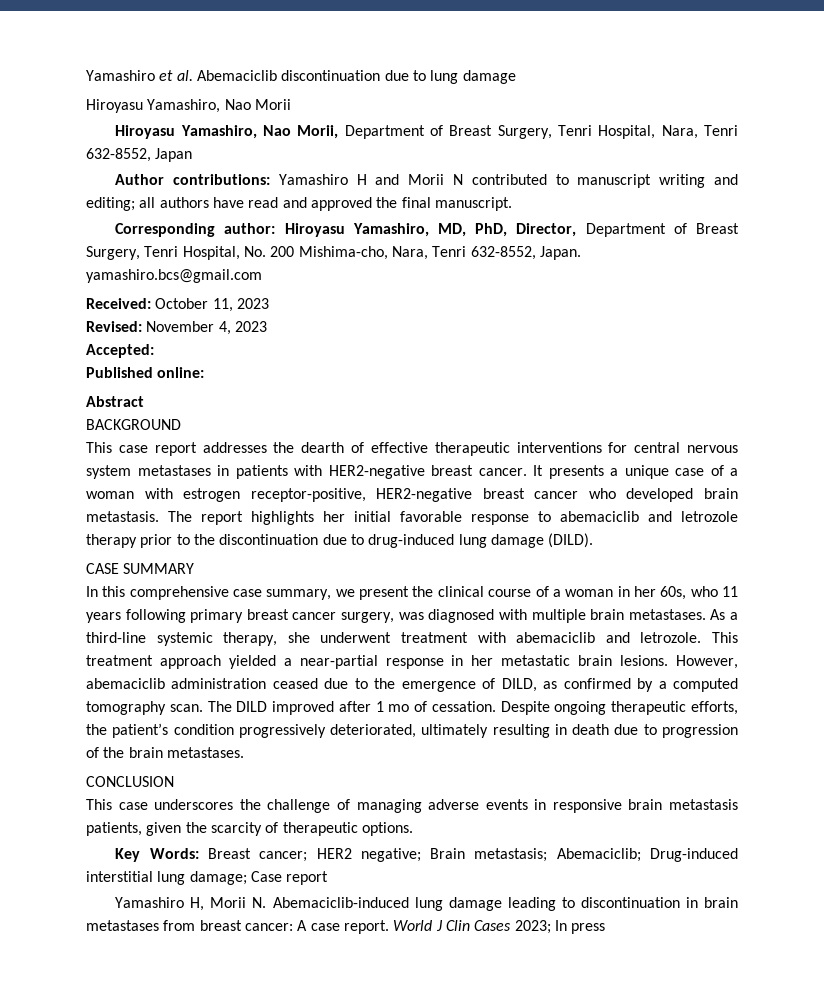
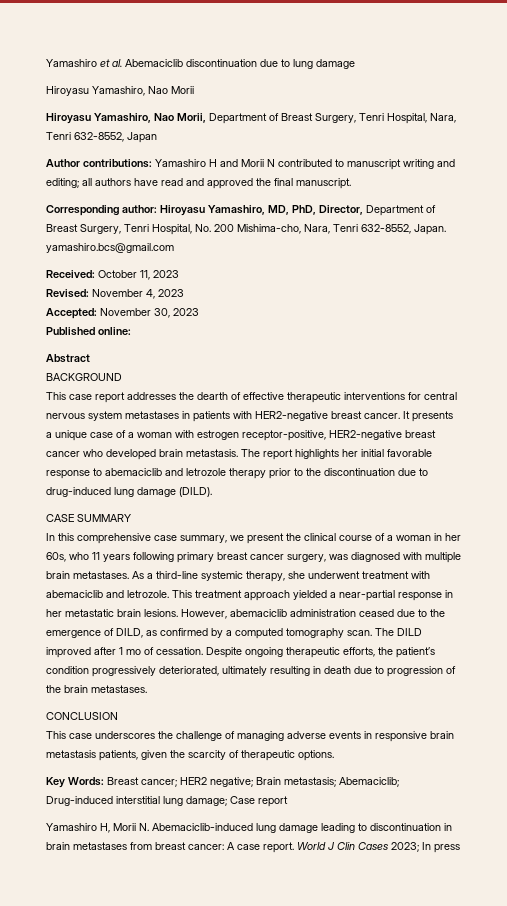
- Accepted:
+ Accepted: November 30, 2023

